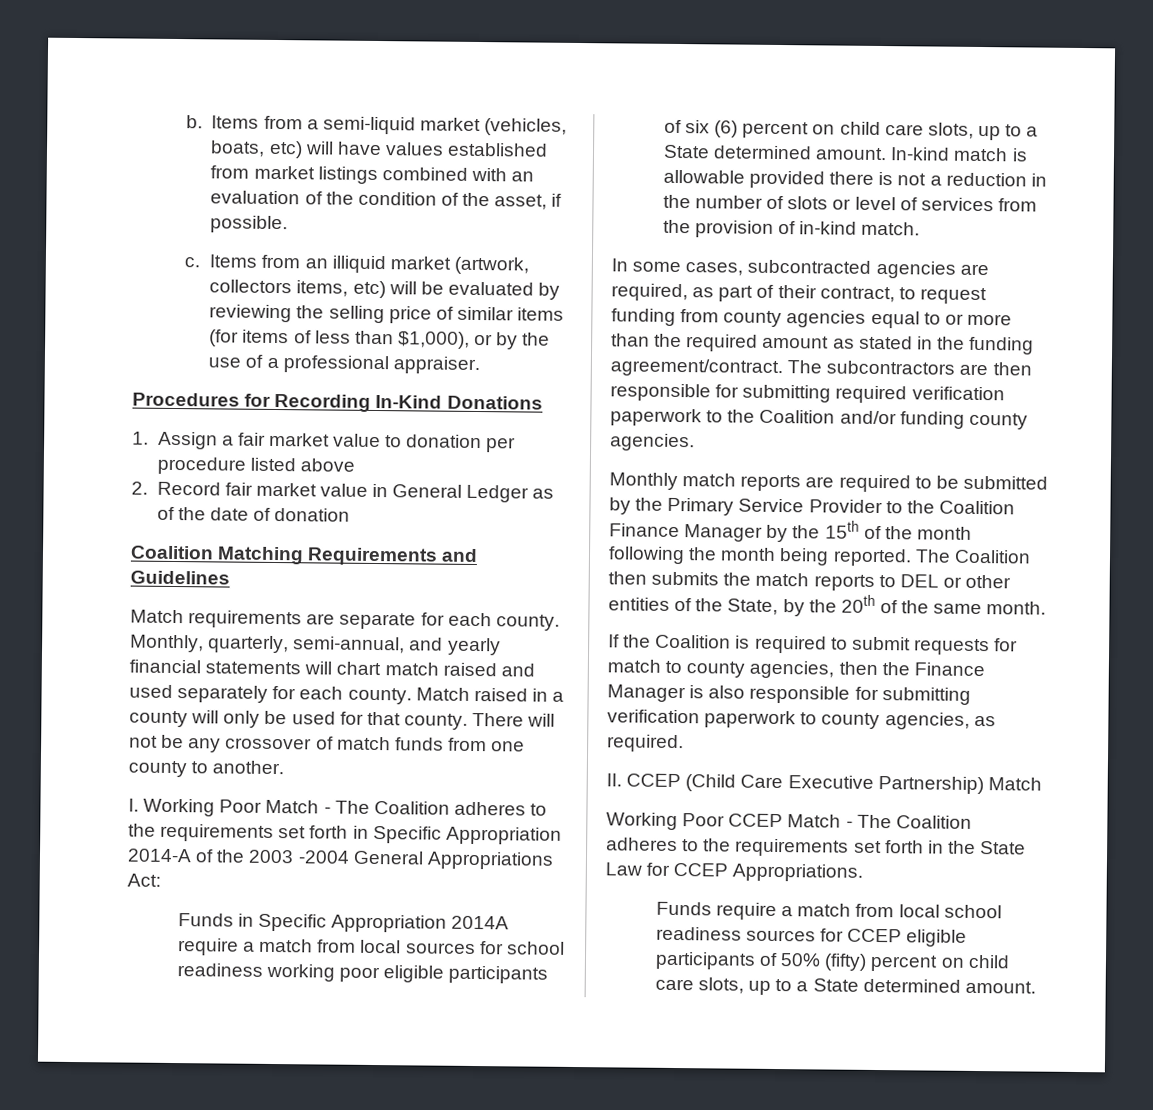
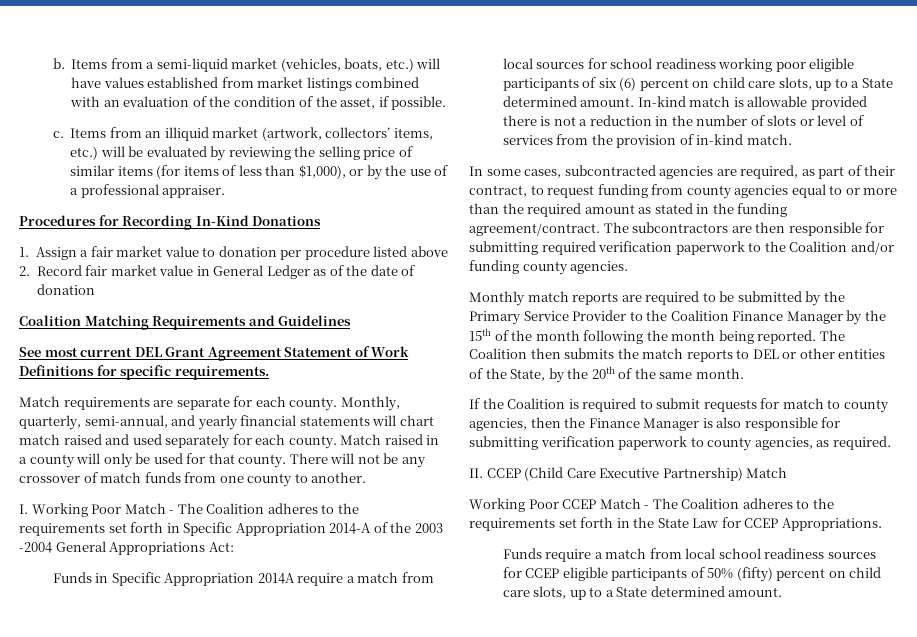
- Items from a semi-liquid market (vehicles, boats, etc) will have values established from market listings combined with an evaluation of the condition of the asset, if possible.
+ Items from a semi-liquid market (vehicles, boats, etc.) will have values established from market listings combined with an evaluation of the condition of the asset, if possible.
- Items from an illiquid market (artwork, collectors items, etc) will be evaluated by reviewing the selling price of similar items (for items of less than $1,000), or by the use of a professional appraiser.
+ Items from an illiquid market (artwork, collectors’ items, etc.) will be evaluated by reviewing the selling price of similar items (for items of less than $1,000), or by the use of a professional appraiser.
+ See most current DEL Grant Agreement Statement of Work Definitions for specific requirements.

